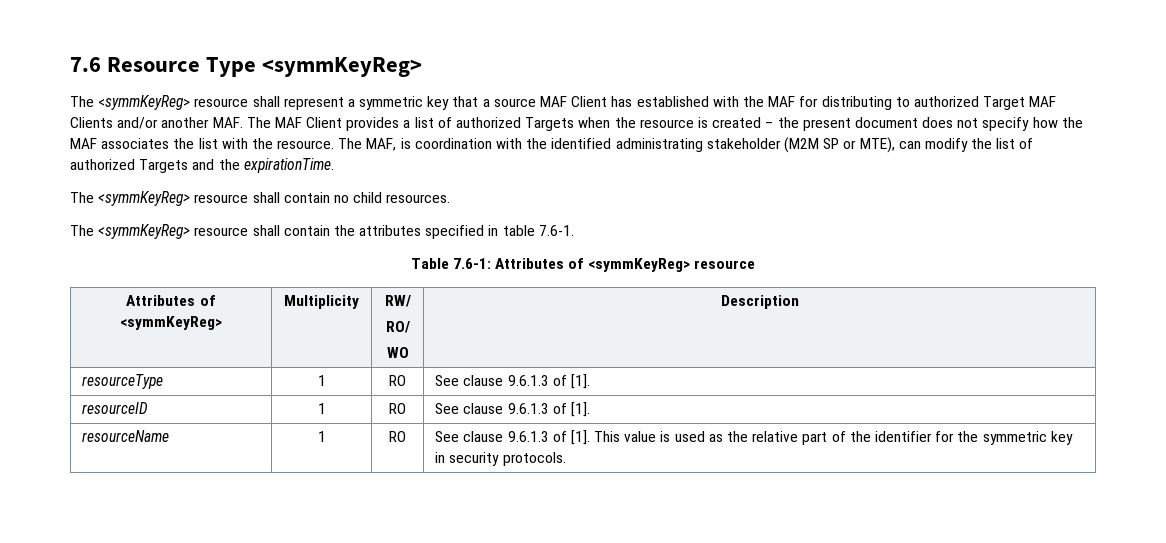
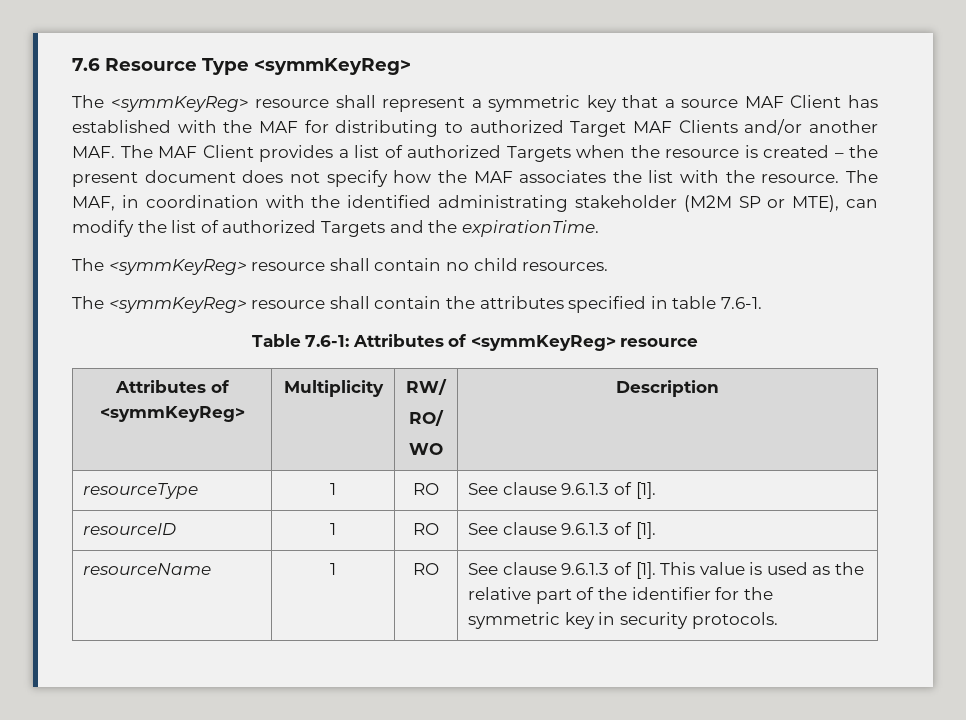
- The MAF, is coordination with the identified administrating stakeholder (M2M SP or MTE), can modify the list of authorized Targets and the expirationTime.
+ The MAF, in coordination with the identified administrating stakeholder (M2M SP or MTE), can modify the list of authorized Targets and the expirationTime.

